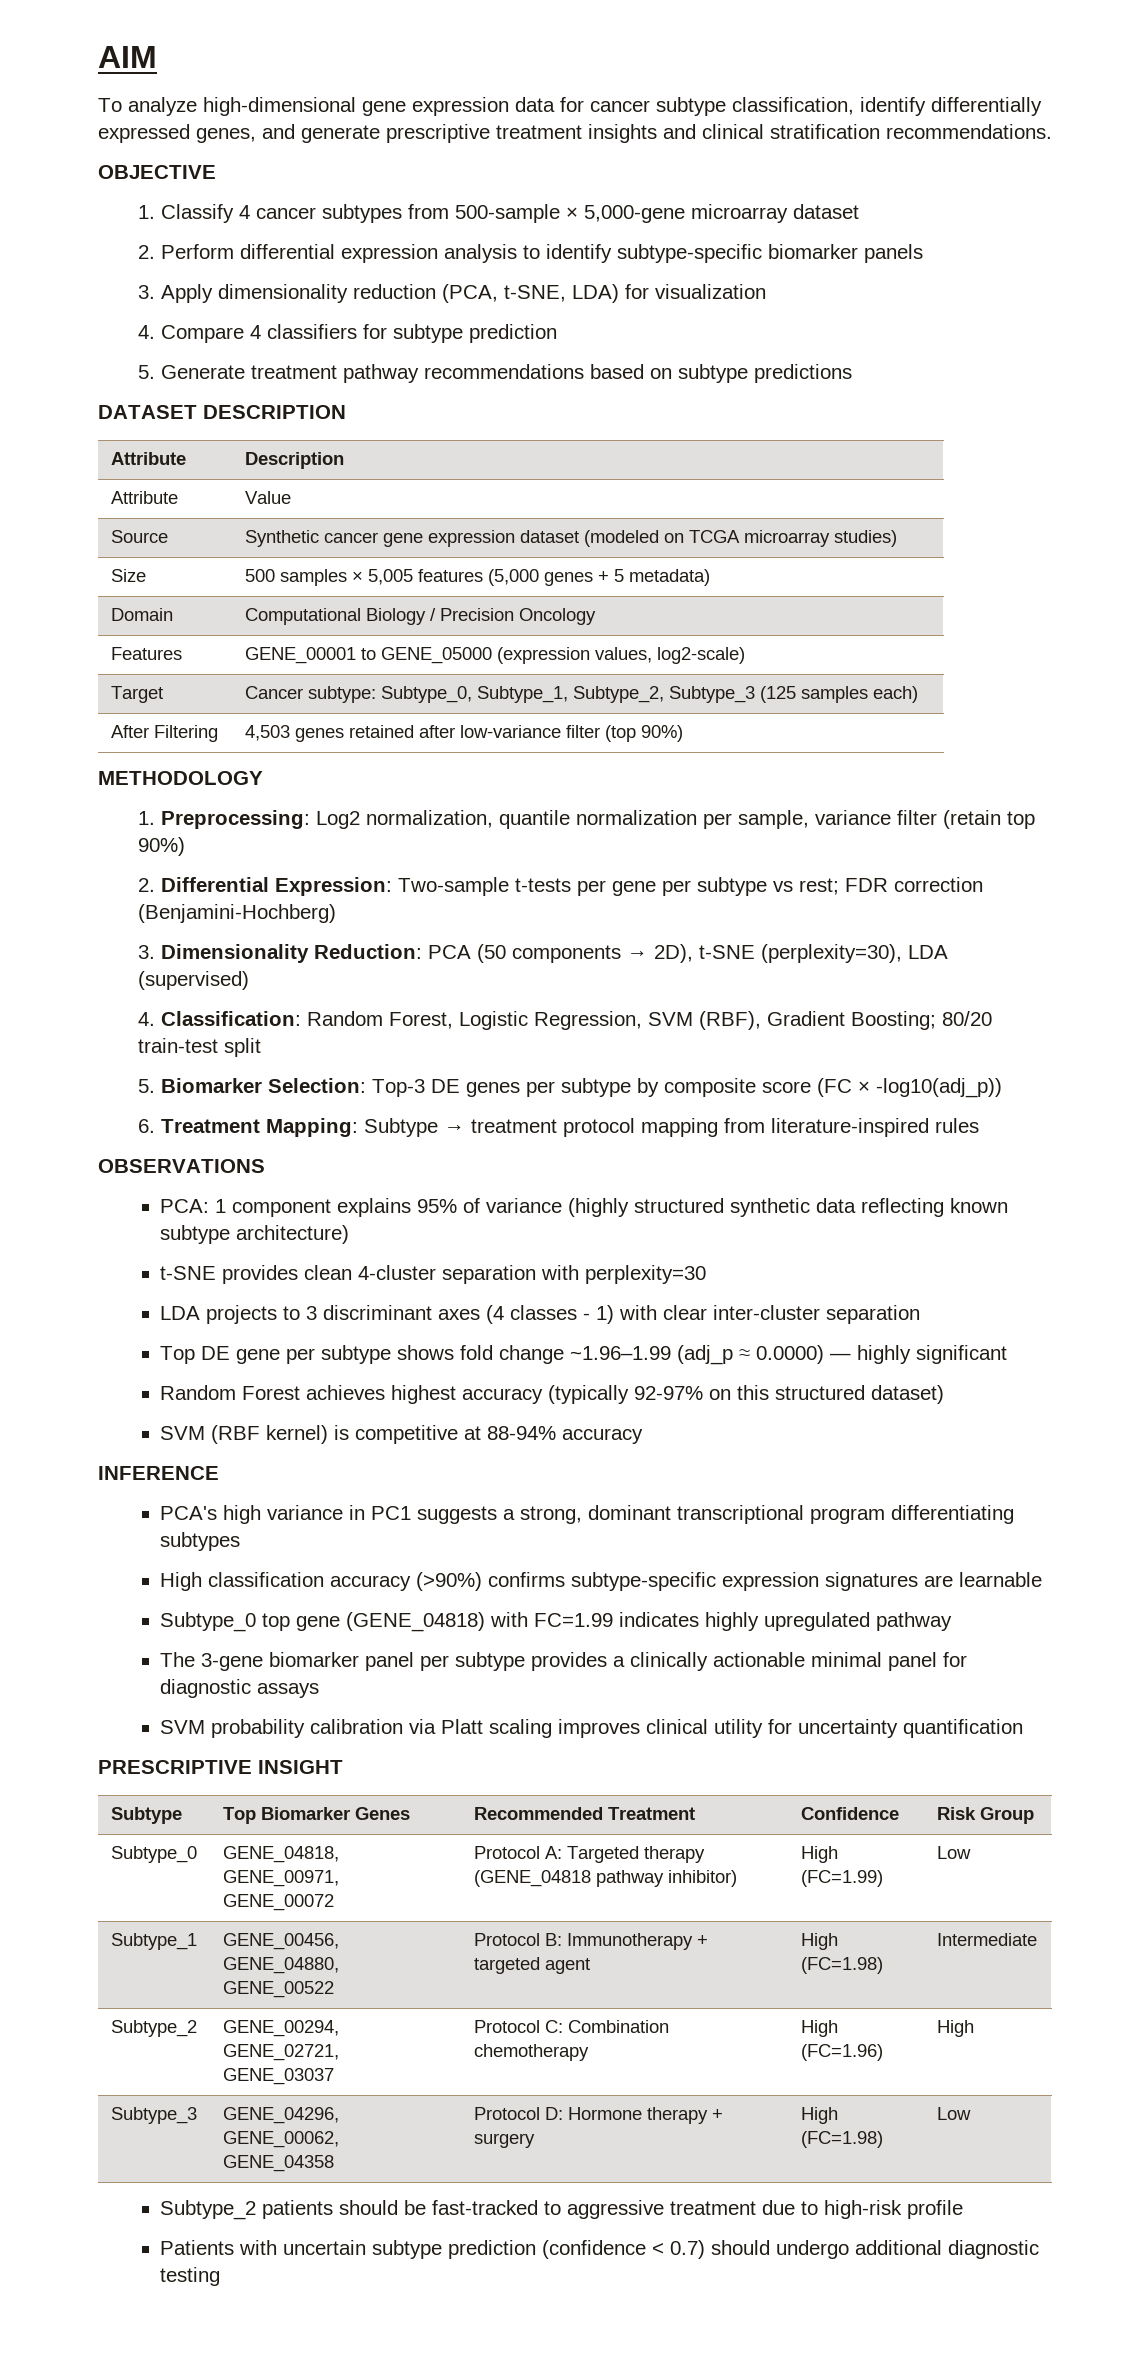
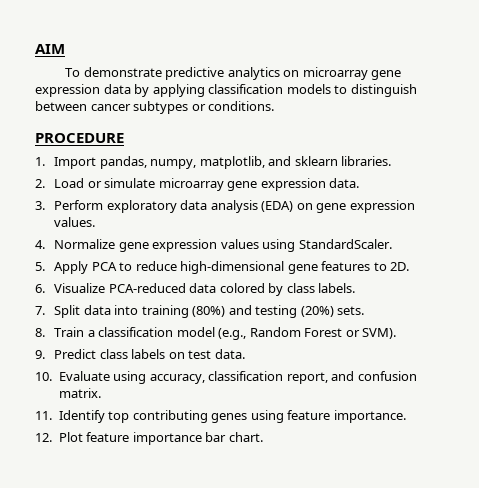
- To analyze high-dimensional gene expression data for cancer subtype classification, identify differentially expressed genes, and generate prescriptive treatment insights and clinical stratification recommendations.
- OBJECTIVE
- 1. Classify 4 cancer subtypes from 500-sample × 5,000-gene microarray dataset
- 2. Perform differential expression analysis to identify subtype-specific biomarker panels
- 3. Apply dimensionality reduction (PCA, t-SNE, LDA) for visualization
- 4. Compare 4 classifiers for subtype prediction
- 5. Generate treatment pathway recommendations based on subtype predictions
- DATASET DESCRIPTION
- Attribute | Description
- Attribute | Value
- Source | Synthetic cancer gene expression dataset (modeled on TCGA microarray studies)
- Size | 500 samples × 5,005 features (5,000 genes + 5 metadata)
- Domain | Computational Biology / Precision Oncology
- Features | GENE_00001 to GENE_05000 (expression values, log2-scale)
- Target | Cancer subtype: Subtype_0, Subtype_1, Subtype_2, Subtype_3 (125 samples each)
- After Filtering | 4,503 genes retained after low-variance filter (top 90%)
- METHODOLOGY
- 1. Preprocessing: Log2 normalization, quantile normalization per sample, variance filter (retain top 90%)
- 2. Differential Expression: Two-sample t-tests per gene per subtype vs rest; FDR correction (Benjamini-Hochberg)
- 3. Dimensionality Reduction: PCA (50 components → 2D), t-SNE (perplexity=30), LDA (supervised)
- 4. Classification: Random Forest, Logistic Regression, SVM (RBF), Gradient Boosting; 80/20 train-test split
- 5. Biomarker Selection: Top-3 DE genes per subtype by composite score (FC × -log10(adj_p))
- 6. Treatment Mapping: Subtype → treatment protocol mapping from literature-inspired rules
- OBSERVATIONS
- PCA: 1 component explains 95% of variance (highly structured synthetic data reflecting known subtype architecture)
- t-SNE provides clean 4-cluster separation with perplexity=30
- LDA projects to 3 discriminant axes (4 classes - 1) with clear inter-cluster separation
- Top DE gene per subtype shows fold change ~1.96–1.99 (adj_p ≈ 0.0000) — highly significant
- Random Forest achieves highest accuracy (typically 92-97% on this structured dataset)
- SVM (RBF kernel) is competitive at 88-94% accuracy
- INFERENCE
- PCA's high variance in PC1 suggests a strong, dominant transcriptional program differentiating subtypes
- High classification accuracy (>90%) confirms subtype-specific expression signatures are learnable
- Subtype_0 top gene (GENE_04818) with FC=1.99 indicates highly upregulated pathway
- The 3-gene biomarker panel per subtype provides a clinically actionable minimal panel for diagnostic assays
- SVM probability calibration via Platt scaling improves clinical utility for uncertainty quantification
- PRESCRIPTIVE INSIGHT
- Subtype | Top Biomarker Genes | Recommended Treatment | Confidence | Risk Group
- Subtype_0 | GENE_04818, GENE_00971, GENE_00072 | Protocol A: Targeted therapy (GENE_04818 pathway inhibitor) | High (FC=1.99) | Low
- Subtype_1 | GENE_00456, GENE_04880, GENE_00522 | Protocol B: Immunotherapy + targeted agent | High (FC=1.98) | Intermediate
- Subtype_2 | GENE_00294, GENE_02721, GENE_03037 | Protocol C: Combination chemotherapy | High (FC=1.96) | High
- Subtype_3 | GENE_04296, GENE_00062, GENE_04358 | Protocol D: Hormone therapy + surgery | High (FC=1.98) | Low
- Subtype_2 patients should be fast-tracked to aggressive treatment due to high-risk profile
- Patients with uncertain subtype prediction (confidence < 0.7) should undergo additional diagnostic testing
+ To demonstrate predictive analytics on microarray gene expression data by applying classification models to distinguish between cancer subtypes or conditions.
+ PROCEDURE
+ 1. Import pandas, numpy, matplotlib, and sklearn libraries.
+ 2. Load or simulate microarray gene expression data.
+ 3. Perform exploratory data analysis (EDA) on gene expression values.
+ 4. Normalize gene expression values using StandardScaler.
+ 5. Apply PCA to reduce high-dimensional gene features to 2D.
+ 6. Visualize PCA-reduced data colored by class labels.
+ 7. Split data into training (80%) and testing (20%) sets.
+ 8. Train a classification model (e.g., Random Forest or SVM).
+ 9. Predict class labels on test data.
+ 10. Evaluate using accuracy, classification report, and confusion matrix.
+ 11. Identify top contributing genes using feature importance.
+ 12. Plot feature importance bar chart.

